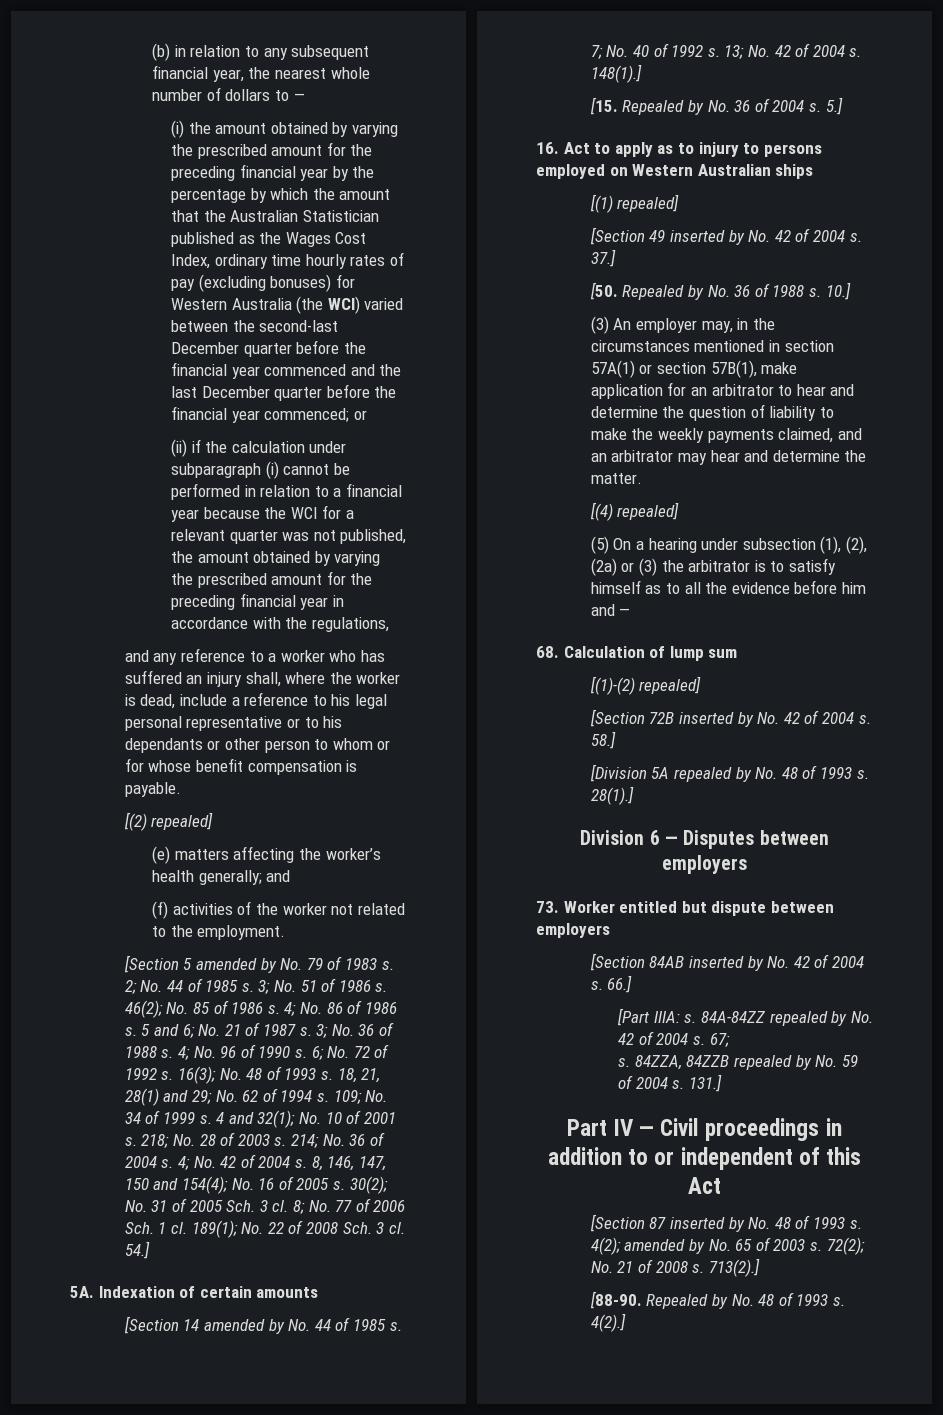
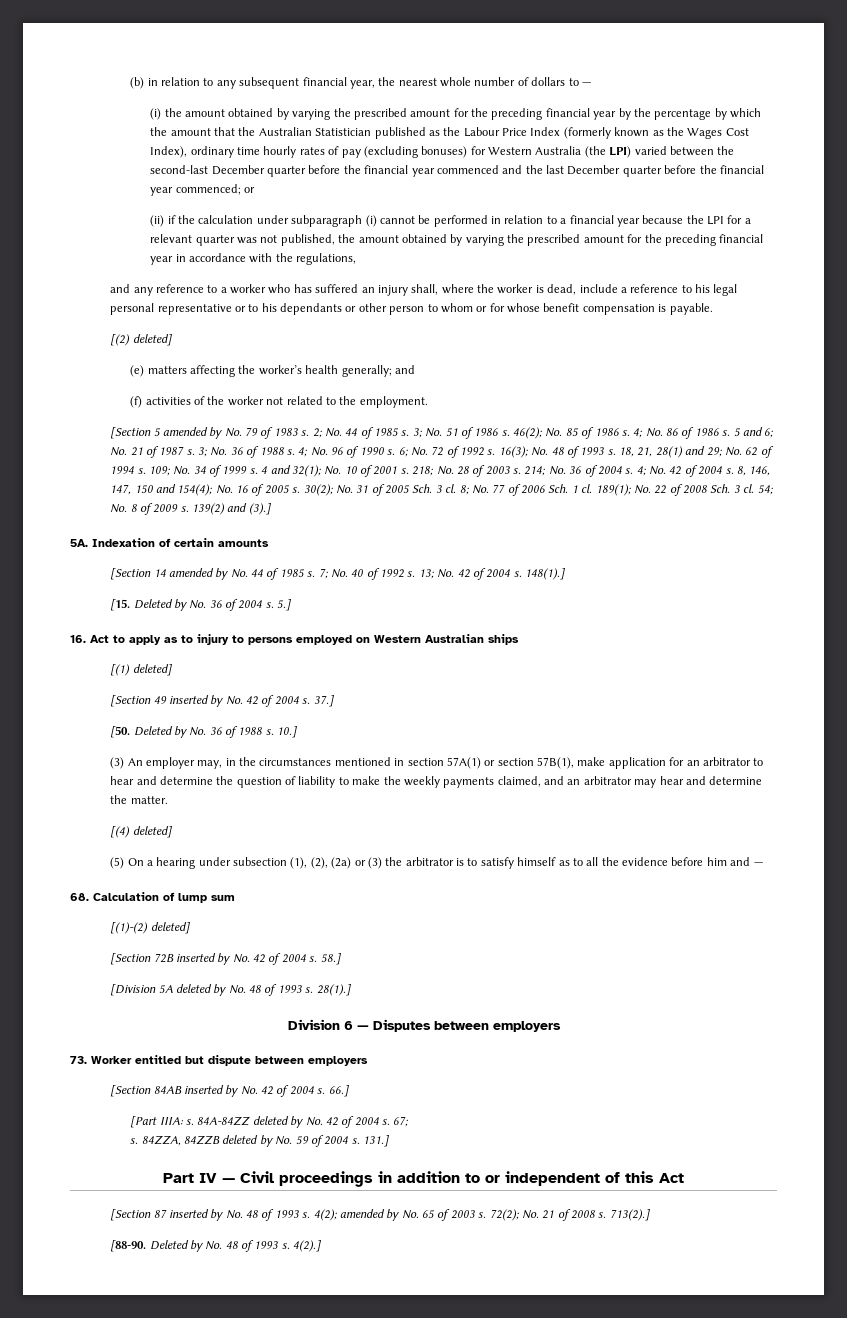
- (i) the amount obtained by varying the prescribed amount for the preceding financial year by the percentage by which the amount that the Australian Statistician published as the Wages Cost Index, ordinary time hourly rates of pay (excluding bonuses) for Western Australia (the WCI) varied between the second-last December quarter before the financial year commenced and the last December quarter before the financial year commenced;
+ (i) the amount obtained by varying the prescribed amount for the preceding financial year by the percentage by which the amount that the Australian Statistician published as the Labour Price Index (formerly known as the Wages Cost Index), ordinary time hourly rates of pay (excluding bonuses) for Western Australia (the LPI) varied between the second-last December quarter before the financial year commenced and the last December quarter before the financial year commenced;
- (ii) if the calculation under subparagraph (i) cannot be performed in relation to a financial year because the WCI for a relevant quarter was not published, the amount obtained by varying the prescribed amount for the preceding financial year in accordance with the regulations,
+ (ii) if the calculation under subparagraph (i) cannot be performed in relation to a financial year because the LPI for a relevant quarter was not published, the amount obtained by varying the prescribed amount for the preceding financial year in accordance with the regulations,
- [(2) repealed]
+ [(2) deleted]
- 54.]
+ 54; No. 8 of 2009 s. 139(2) and (3).]
- [15. Repealed by No. 36 of 2004 s.
+ [15. Deleted by No. 36 of 2004 s.
- [(1) repealed]
+ [(1) deleted]
- [50. Repealed by No. 36 of 1988 s.
+ [50. Deleted by No. 36 of 1988 s.
- [(4) repealed]
+ [(4) deleted]
- [(1)-(2) repealed]
+ [(1)-(2) deleted]
- [Division 5A repealed by No. 48 of 1993 s.
+ [Division 5A deleted by No. 48 of 1993 s.
- 84A-84ZZ repealed by No. 42 of 2004 s.
+ 84A-84ZZ deleted by No. 42 of 2004 s.
- 84ZZA, 84ZZB repealed by No. 59 of 2004 s.
+ 84ZZA, 84ZZB deleted by No. 59 of 2004 s.
- Repealed by No. 48 of 1993 s.
+ Deleted by No. 48 of 1993 s.

